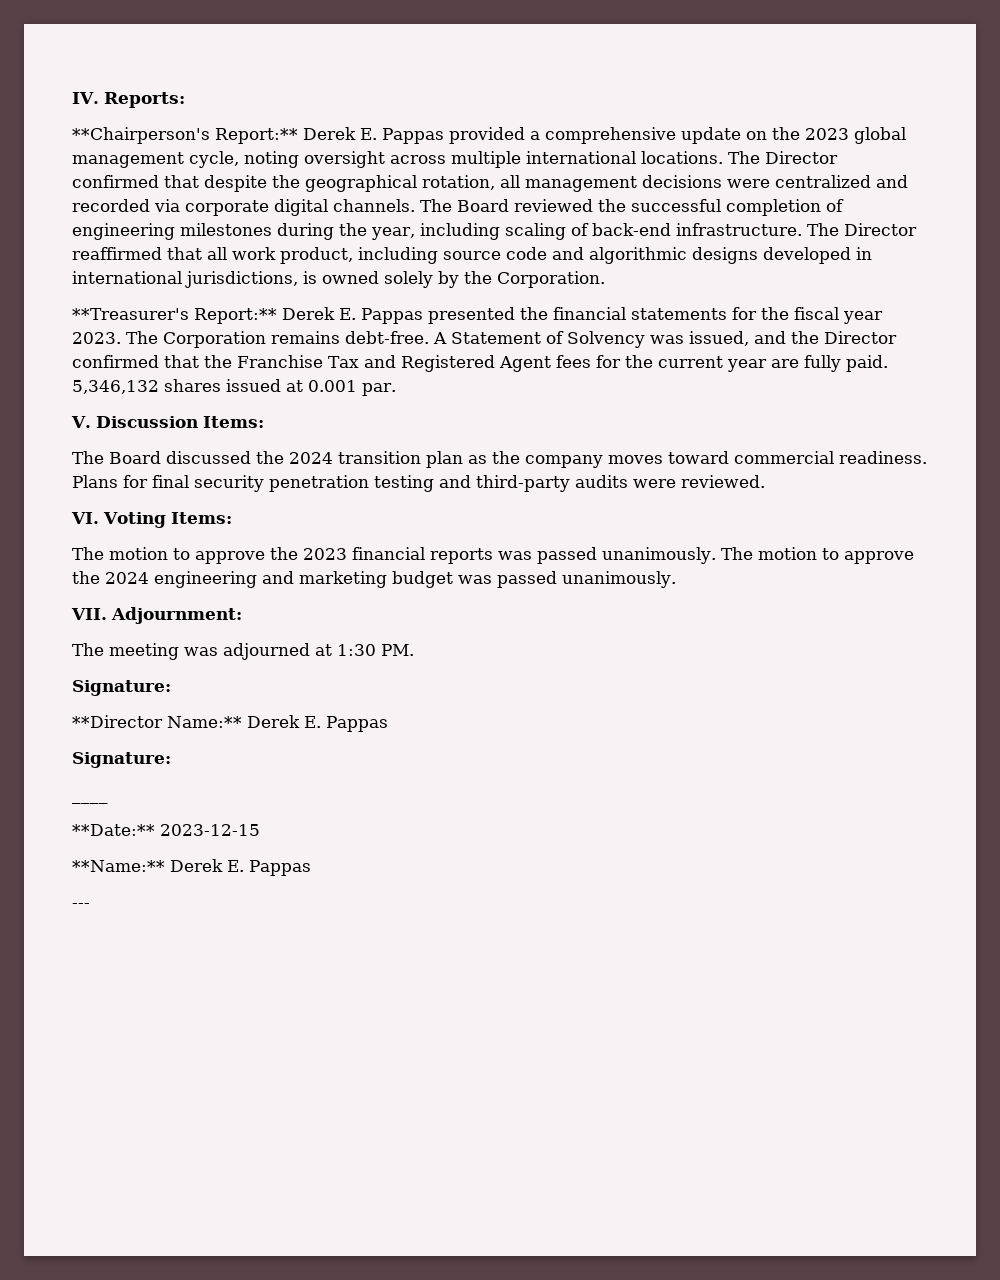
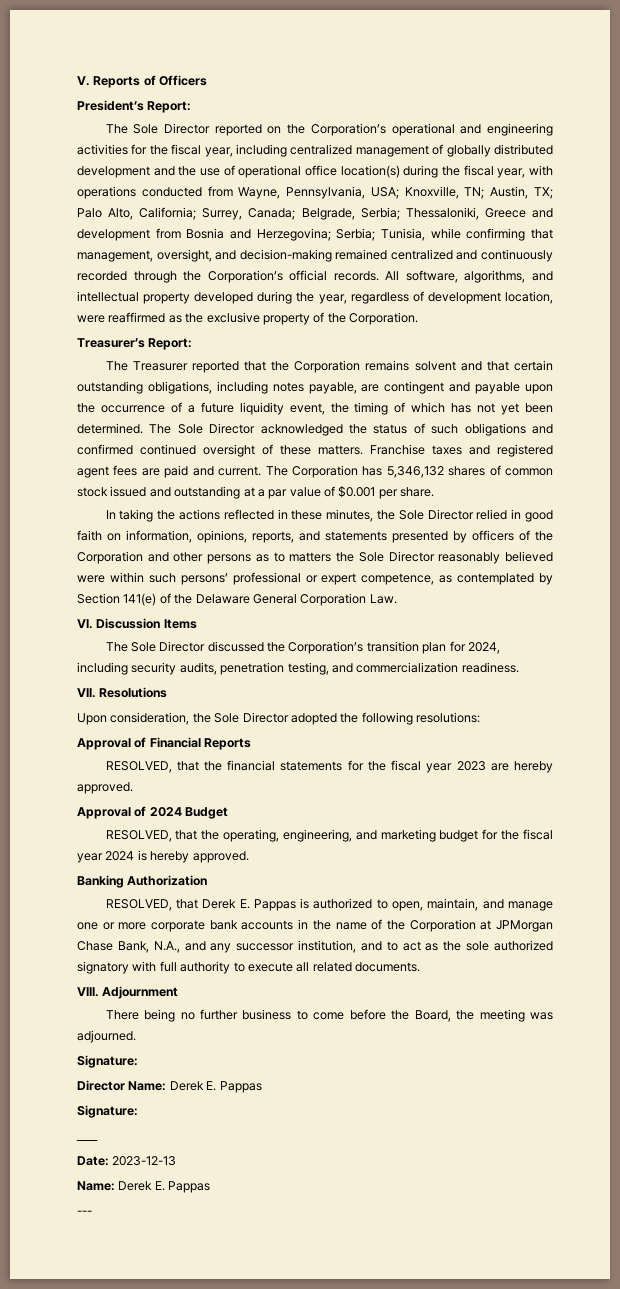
- IV. Reports:
- **Chairperson's Report:** Derek E. Pappas provided a comprehensive update on the 2023 global management cycle, noting oversight across multiple international locations. The Director confirmed that despite the geographical rotation, all management decisions were centralized and recorded via corporate digital channels. The Board reviewed the successful completion of engineering milestones during the year, including scaling of back-end infrastructure. The Director reaffirmed that all work product, including source code and algorithmic designs developed in international jurisdictions, is owned solely by the Corporation.
- **Treasurer's Report:** Derek E. Pappas presented the financial statements for the fiscal year 2023. The Corporation remains debt-free. A Statement of Solvency was issued, and the Director confirmed that the Franchise Tax and Registered Agent fees for the current year are fully paid. 5,346,132 shares issued at 0.001 par.
- V. Discussion Items:
- The Board discussed the 2024 transition plan as the company moves toward commercial readiness. Plans for final security penetration testing and third-party audits were reviewed.
- VI. Voting Items:
- The motion to approve the 2023 financial reports was passed unanimously. The motion to approve the 2024 engineering and marketing budget was passed unanimously.
- VII. Adjournment:
- The meeting was adjourned at 1:30 PM.
+ V. Reports of Officers
+ President’s Report:
+ The Sole Director reported on the Corporation’s operational and engineering activities for the fiscal year, including centralized management of globally distributed development and the use of operational office location(s) during the fiscal year, with operations conducted from Wayne, Pennsylvania, USA; Knoxville, TN; Austin, TX; Palo Alto, California; Surrey, Canada; Belgrade, Serbia; Thessaloniki, Greece and development from Bosnia and Herzegovina; Serbia; Tunisia, while confirming that management, oversight, and decision-making remained centralized and continuously recorded through the Corporation’s official records. All software, algorithms, and intellectual property developed during the year, regardless of development location, were reaffirmed as the exclusive property of the Corporation.
+ Treasurer’s Report:
+ The Treasurer reported that the Corporation remains solvent and that certain outstanding obligations, including notes payable, are contingent and payable upon the occurrence of a future liquidity event, the timing of which has not yet been determined. The Sole Director acknowledged the status of such obligations and confirmed continued oversight of these matters. Franchise taxes and registered agent fees are paid and current. The Corporation has 5,346,132 shares of common stock issued and outstanding at a par value of $0.001 per share.
+ In taking the actions reflected in these minutes, the Sole Director relied in good faith on information, opinions, reports, and statements presented by officers of the Corporation and other persons as to matters the Sole Director reasonably believed were within such persons’ professional or expert competence, as contemplated by Section 141(e) of the Delaware General Corporation Law.
+ VI. Discussion Items
+ The Sole Director discussed the Corporation’s transition plan for 2024, including security audits, penetration testing, and commercialization readiness.
+ VII. Resolutions
+ Upon consideration, the Sole Director adopted the following resolutions:
+ Approval of Financial Reports
+ RESOLVED, that the financial statements for the fiscal year 2023 are hereby approved.
+ Approval of 2024 Budget
+ RESOLVED, that the operating, engineering, and marketing budget for the fiscal year 2024 is hereby approved.
+ Banking Authorization
+ RESOLVED, that Derek E. Pappas is authorized to open, maintain, and manage one or more corporate bank accounts in the name of the Corporation at JPMorgan Chase Bank, N.A., and any successor institution, and to act as the sole authorized signatory with full authority to execute all related documents.
+ VIII. Adjournment
+ There being no further business to come before the Board, the meeting was adjourned.
  Signature:
- **Director Name:** Derek E. Pappas
+ Director Name: Derek E. Pappas
- **Date:** 2023-12-15
- **Name:** Derek E. Pappas
+ Date: 2023-12-13
+ Name: Derek E. Pappas

